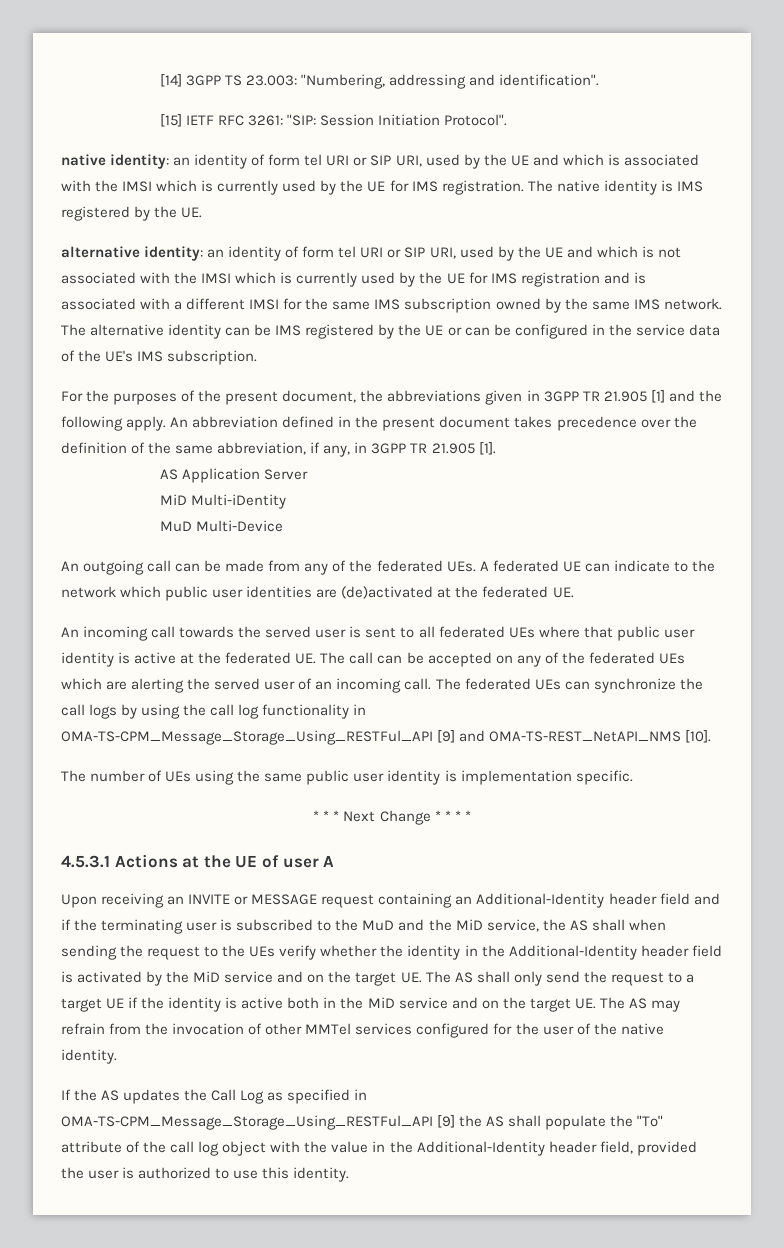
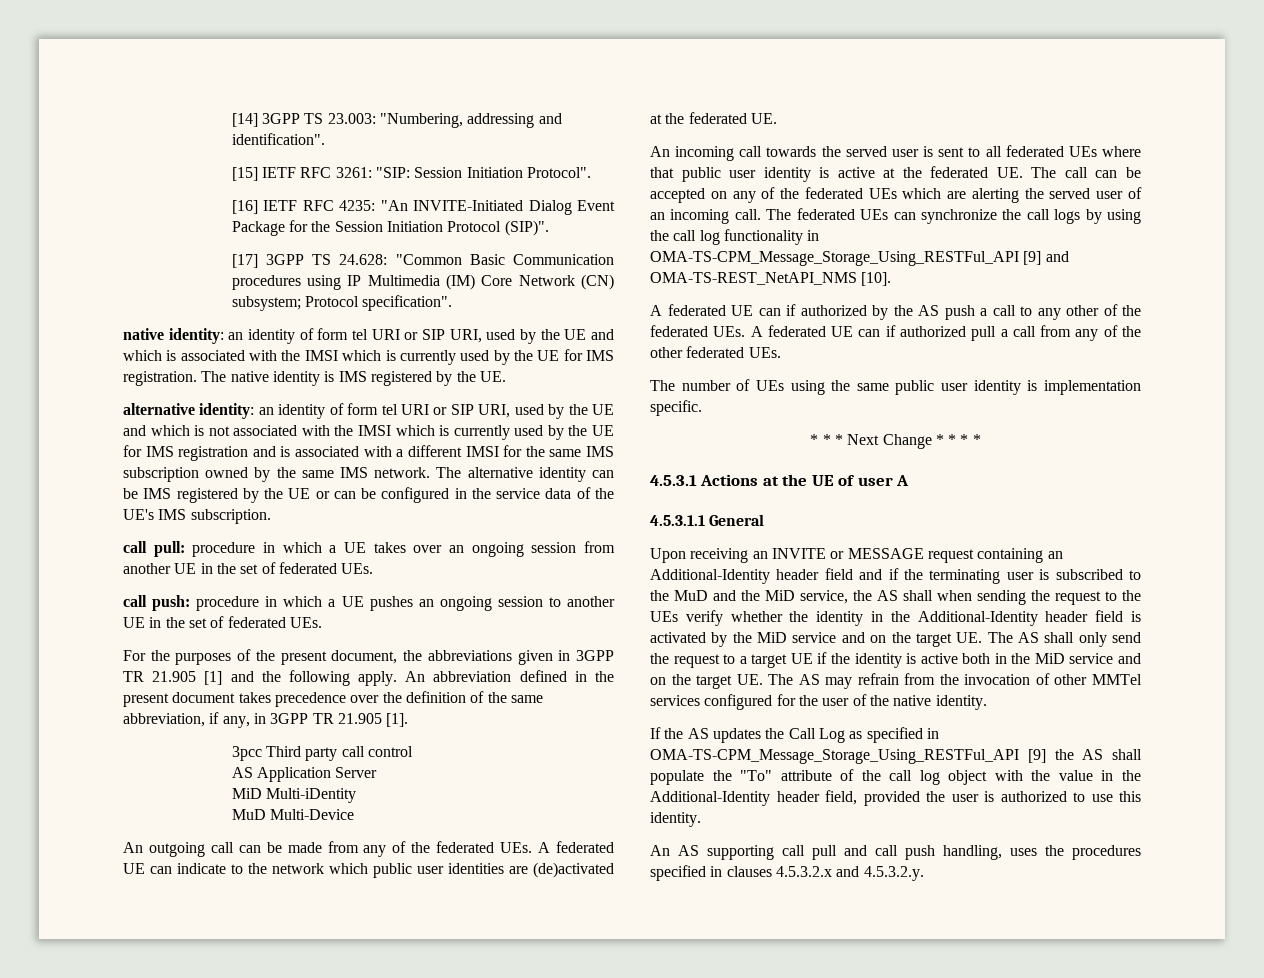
+ [16] IETF RFC 4235: "An INVITE-Initiated Dialog Event Package for the Session Initiation Protocol (SIP)".
+ [17] 3GPP TS 24.628: "Common Basic Communication procedures using IP Multimedia (IM) Core Network (CN) subsystem; Protocol specification".
+ call pull: procedure in which a UE takes over an ongoing session from another UE in the set of federated UEs.
+ call push: procedure in which a UE pushes an ongoing session to another UE in the set of federated UEs.
+ 3pcc Third party call control
+ A federated UE can if authorized by the AS push a call to any other of the federated UEs. A federated UE can if authorized pull a call from any of the other federated UEs.
+ 4.5.3.1.1 General
+ An AS supporting call pull and call push handling, uses the procedures specified in clauses 4.5.3.2.x and 4.5.3.2.y.

